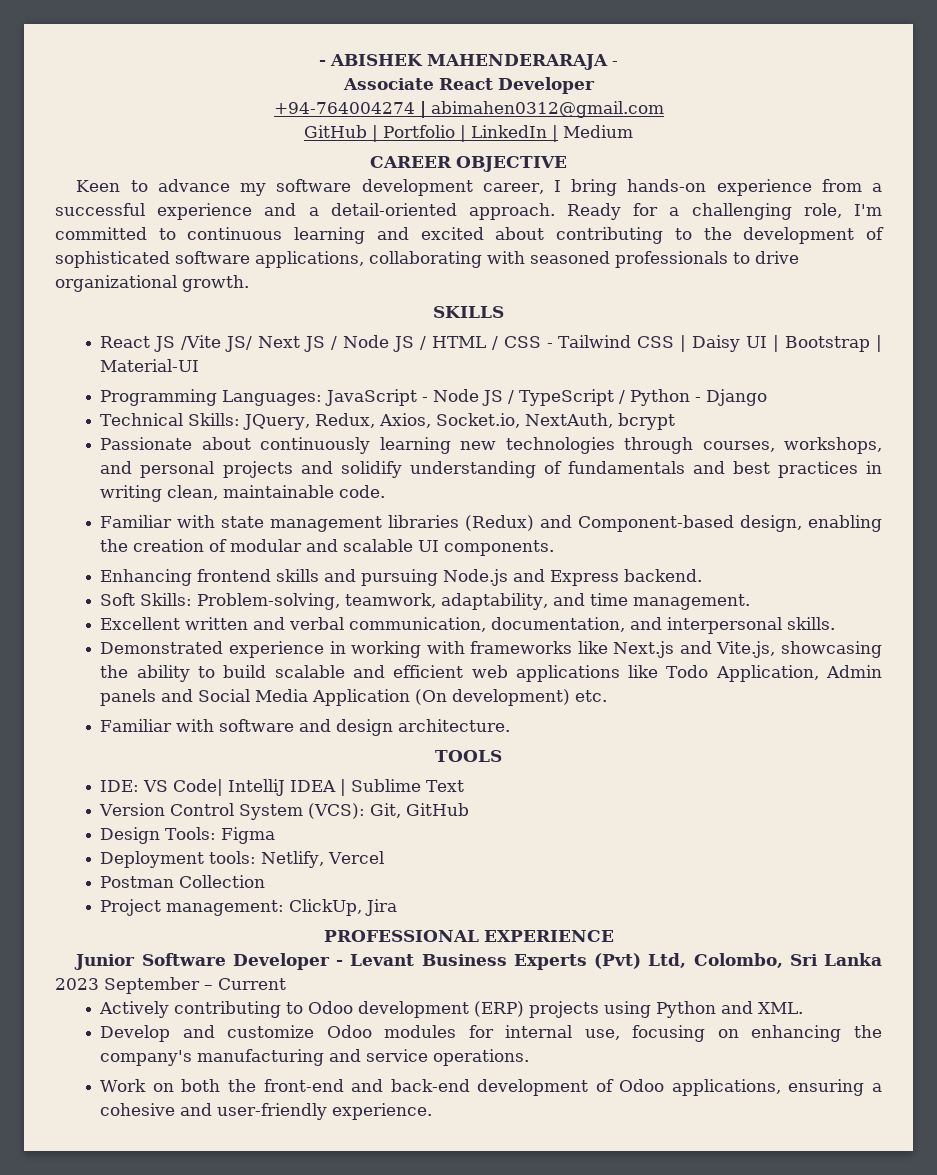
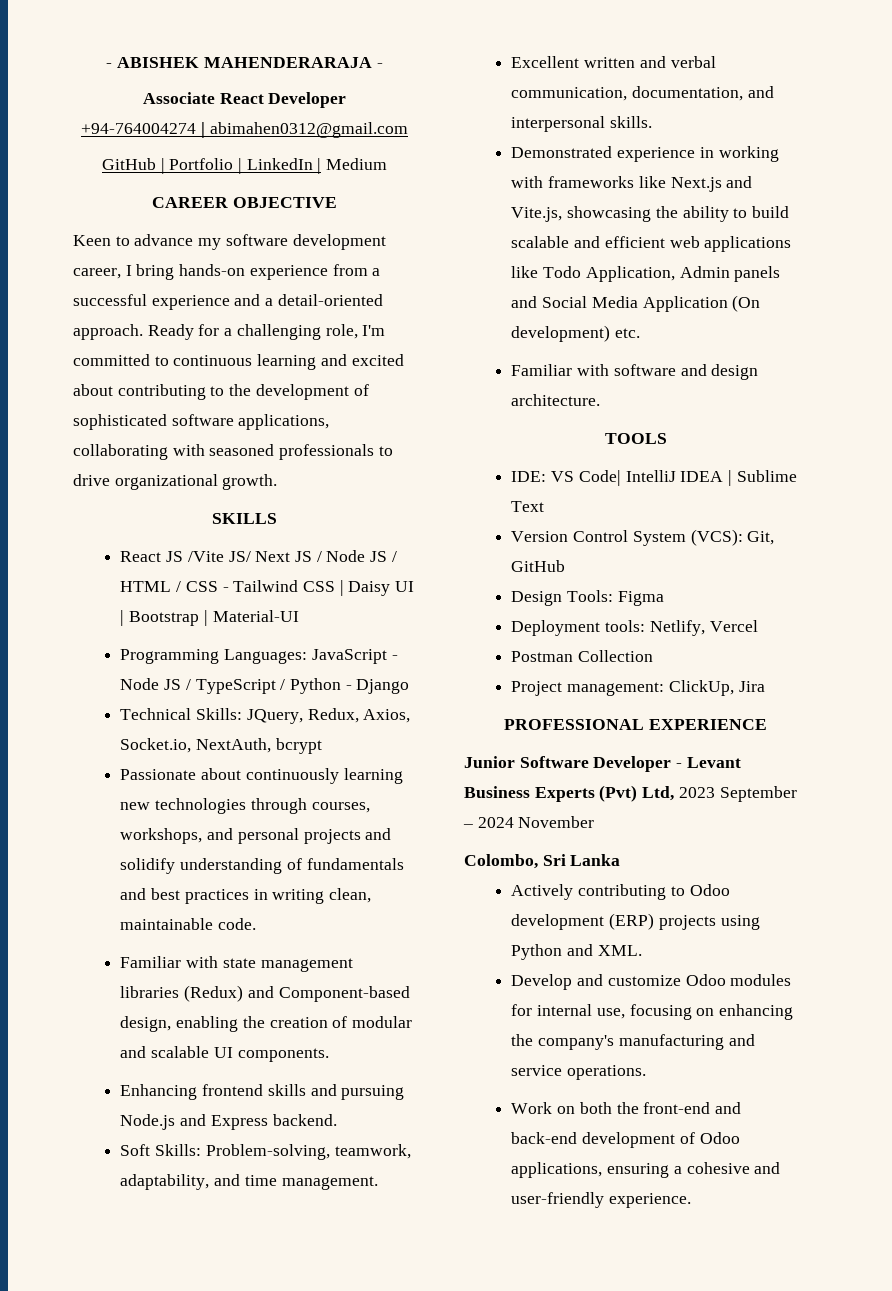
- Junior Software Developer - Levant Business Experts (Pvt) Ltd, Colombo, Sri Lanka 2023 September – Current
+ Junior Software Developer - Levant Business Experts (Pvt) Ltd, 2023 September – 2024 November
+ Colombo, Sri Lanka

